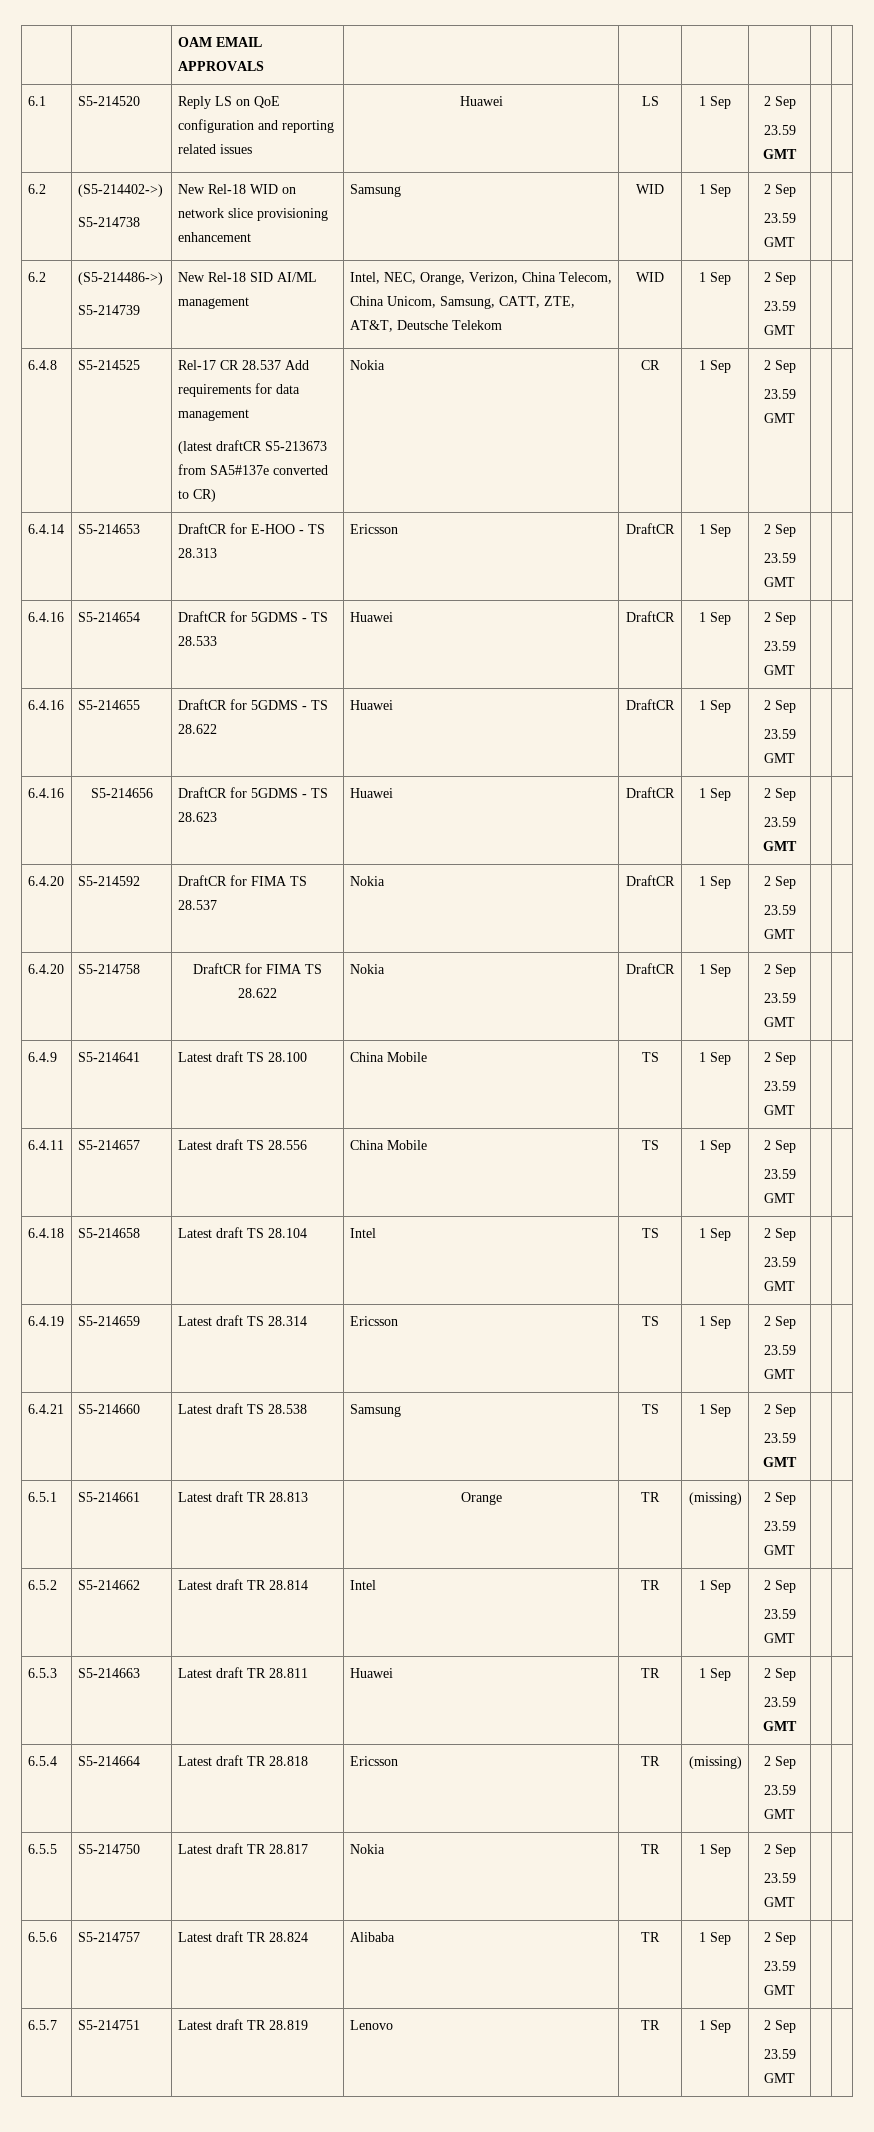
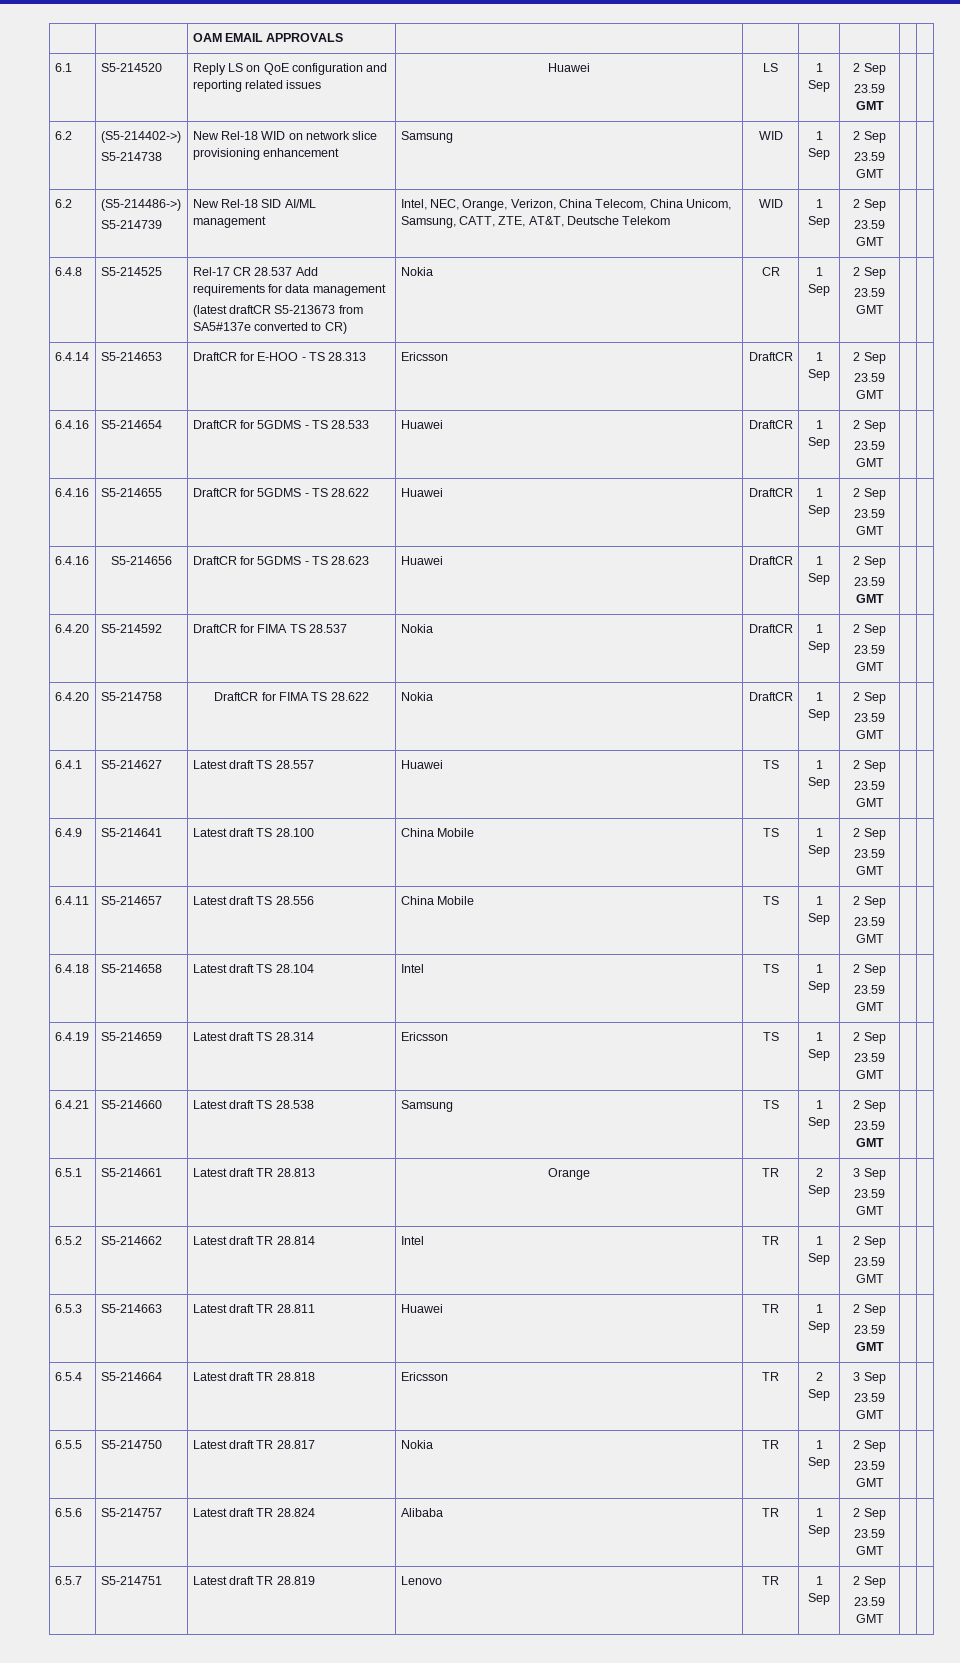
+ 6.4.1 | S5-214627 | Latest draft TS 28.557 | Huawei | TS | 1 Sep | 2 Sep
+ 23.59 GMT | |
- 6.5.1 | S5-214661 | Latest draft TR 28.813 | Orange | TR | (missing) | 2 Sep
+ 6.5.1 | S5-214661 | Latest draft TR 28.813 | Orange | TR | 2 Sep | 3 Sep
- 6.5.4 | S5-214664 | Latest draft TR 28.818 | Ericsson | TR | (missing) | 2 Sep
+ 6.5.4 | S5-214664 | Latest draft TR 28.818 | Ericsson | TR | 2 Sep | 3 Sep

